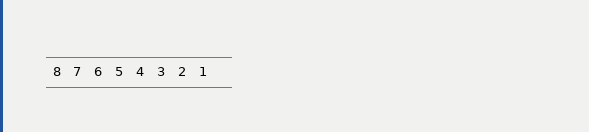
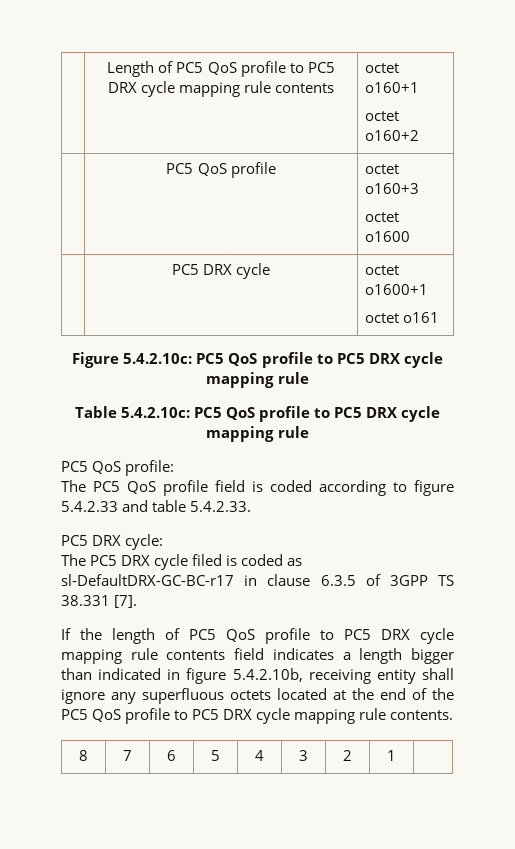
+ | Length of PC5 QoS profile to PC5 DRX cycle mapping rule contents | octet o160+1
+ octet o160+2
+ | PC5 QoS profile | octet o160+3
+ octet o1600
+ | PC5 DRX cycle | octet o1600+1
+ octet o161
+ Figure 5.4.2.10c: PC5 QoS profile to PC5 DRX cycle mapping rule
+ Table 5.4.2.10c: PC5 QoS profile to PC5 DRX cycle mapping rule
+ PC5 QoS profile:
+ The PC5 QoS profile field is coded according to figure 5.4.2.33 and table 5.4.2.33.
+ PC5 DRX cycle:
+ The PC5 DRX cycle filed is coded as sl-DefaultDRX-GC-BC-r17 in clause 6.3.5 of 3GPP TS 38.331 [7].
+ If the length of PC5 QoS profile to PC5 DRX cycle mapping rule contents field indicates a length bigger than indicated in figure 5.4.2.10b, receiving entity shall ignore any superfluous octets located at the end of the PC5 QoS profile to PC5 DRX cycle mapping rule contents.

